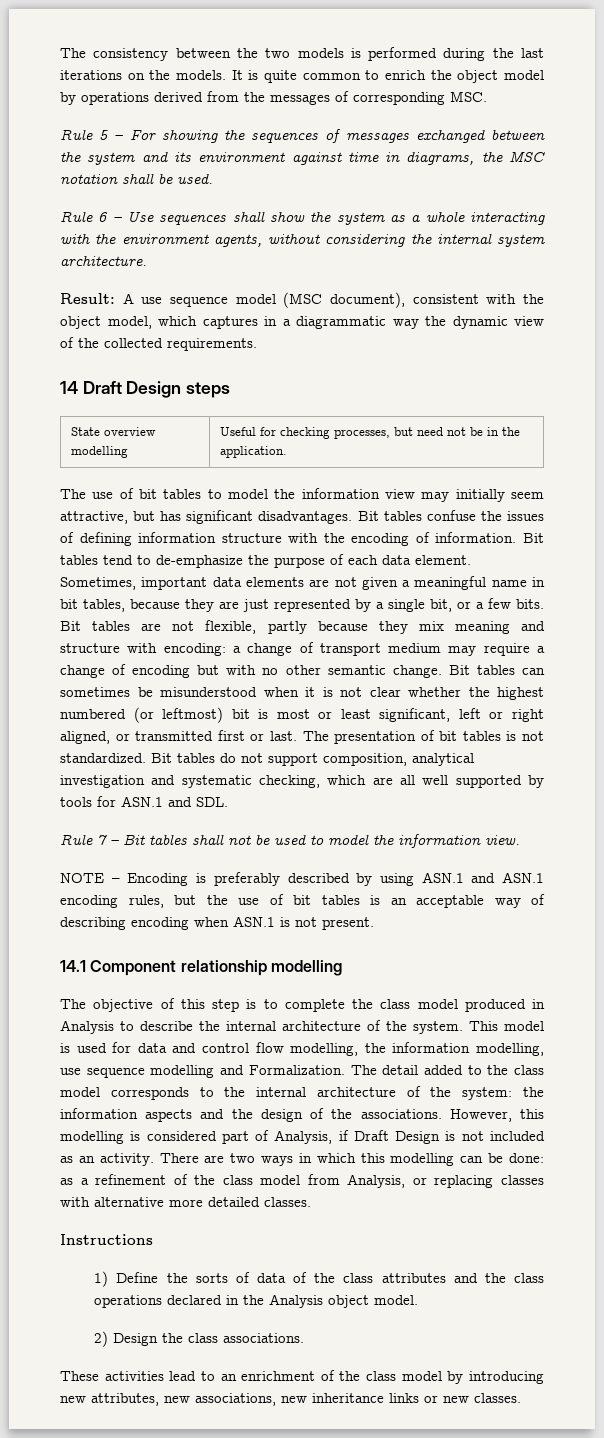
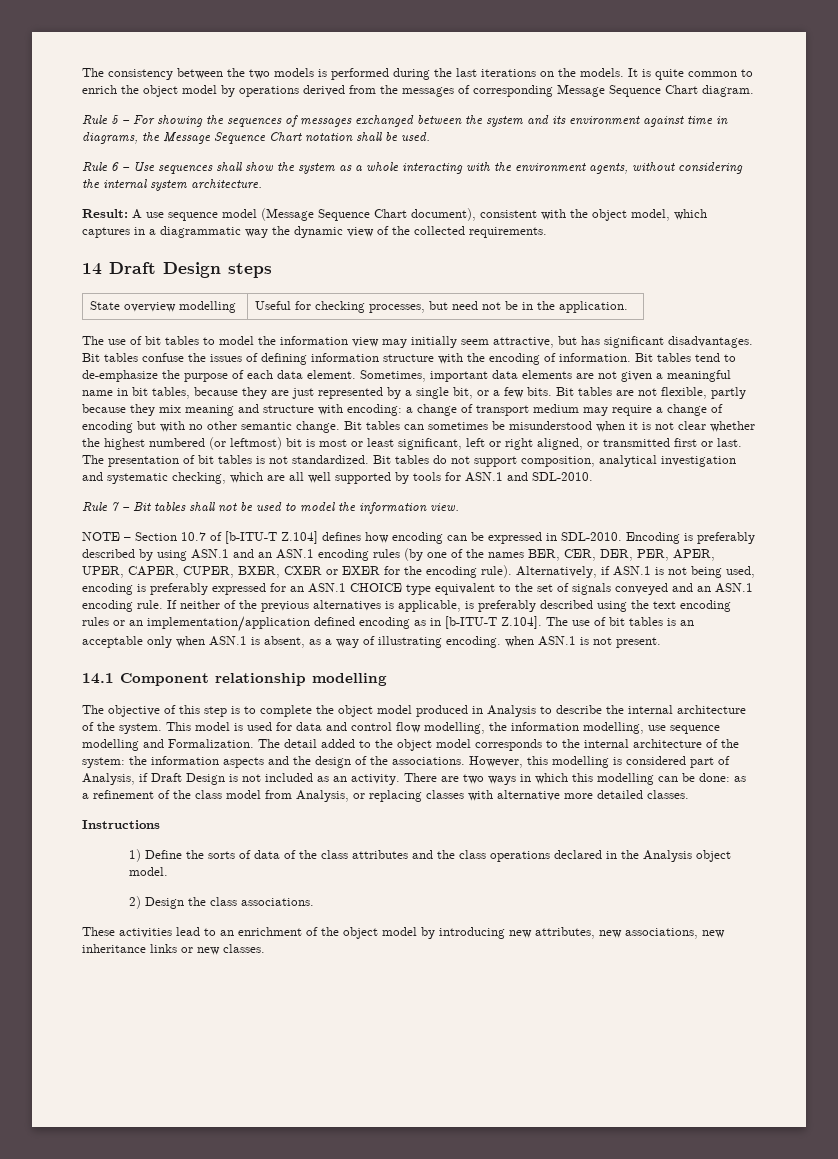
- It is quite common to enrich the object model by operations derived from the messages of corresponding MSC.
+ It is quite common to enrich the object model by operations derived from the messages of corresponding Message Sequence Chart diagram.
- Rule 5 – For showing the sequences of messages exchanged between the system and its environment against time in diagrams, the MSC notation shall be used.
+ Rule 5 – For showing the sequences of messages exchanged between the system and its environment against time in diagrams, the Message Sequence Chart notation shall be used.
- Result: A use sequence model (MSC document), consistent with the object model, which captures in a diagrammatic way the dynamic view of the collected requirements.
+ Result: A use sequence model (Message Sequence Chart document), consistent with the object model, which captures in a diagrammatic way the dynamic view of the collected requirements.
- Bit tables do not support composition, analytical investigation and systematic checking, which are all well supported by tools for ASN.1 and SDL.
+ Bit tables do not support composition, analytical investigation and systematic checking, which are all well supported by tools for ASN.1 and SDL-2010.
- NOTE – Encoding is preferably described by using ASN.1 and ASN.1 encoding rules, but the use of bit tables is an acceptable way of describing encoding when ASN.1 is not present.
+ NOTE – Section 10.7 of [b-ITU-T Z.104] defines how encoding can be expressed in SDL-2010. Encoding is preferably described by using ASN.1 and an ASN.1 encoding rules (by one of the names BER, CER, DER, PER, APER, UPER, CAPER, CUPER, BXER, CXER or EXER for the encoding rule). Alternatively, if ASN.1 is not being used, encoding is preferably expressed for an ASN.1 CHOICE type equivalent to the set of signals conveyed and an ASN.1 encoding rule. If neither of the previous alternatives is applicable, is preferably described using the text encoding rules or an implementation/application defined encoding as in [b-ITU-T Z.104]. The use of bit tables is an acceptable only when ASN.1 is absent, as a way of illustrating encoding. when ASN.1 is not present.
- The objective of this step is to complete the class model produced in Analysis to describe the internal architecture of the system.
+ The objective of this step is to complete the object model produced in Analysis to describe the internal architecture of the system.
- The detail added to the class model corresponds to the internal architecture of the system: the information aspects and the design of the associations.
+ The detail added to the object model corresponds to the internal architecture of the system: the information aspects and the design of the associations.
- These activities lead to an enrichment of the class model by introducing new attributes, new associations, new inheritance links or new classes.
+ These activities lead to an enrichment of the object model by introducing new attributes, new associations, new inheritance links or new classes.

